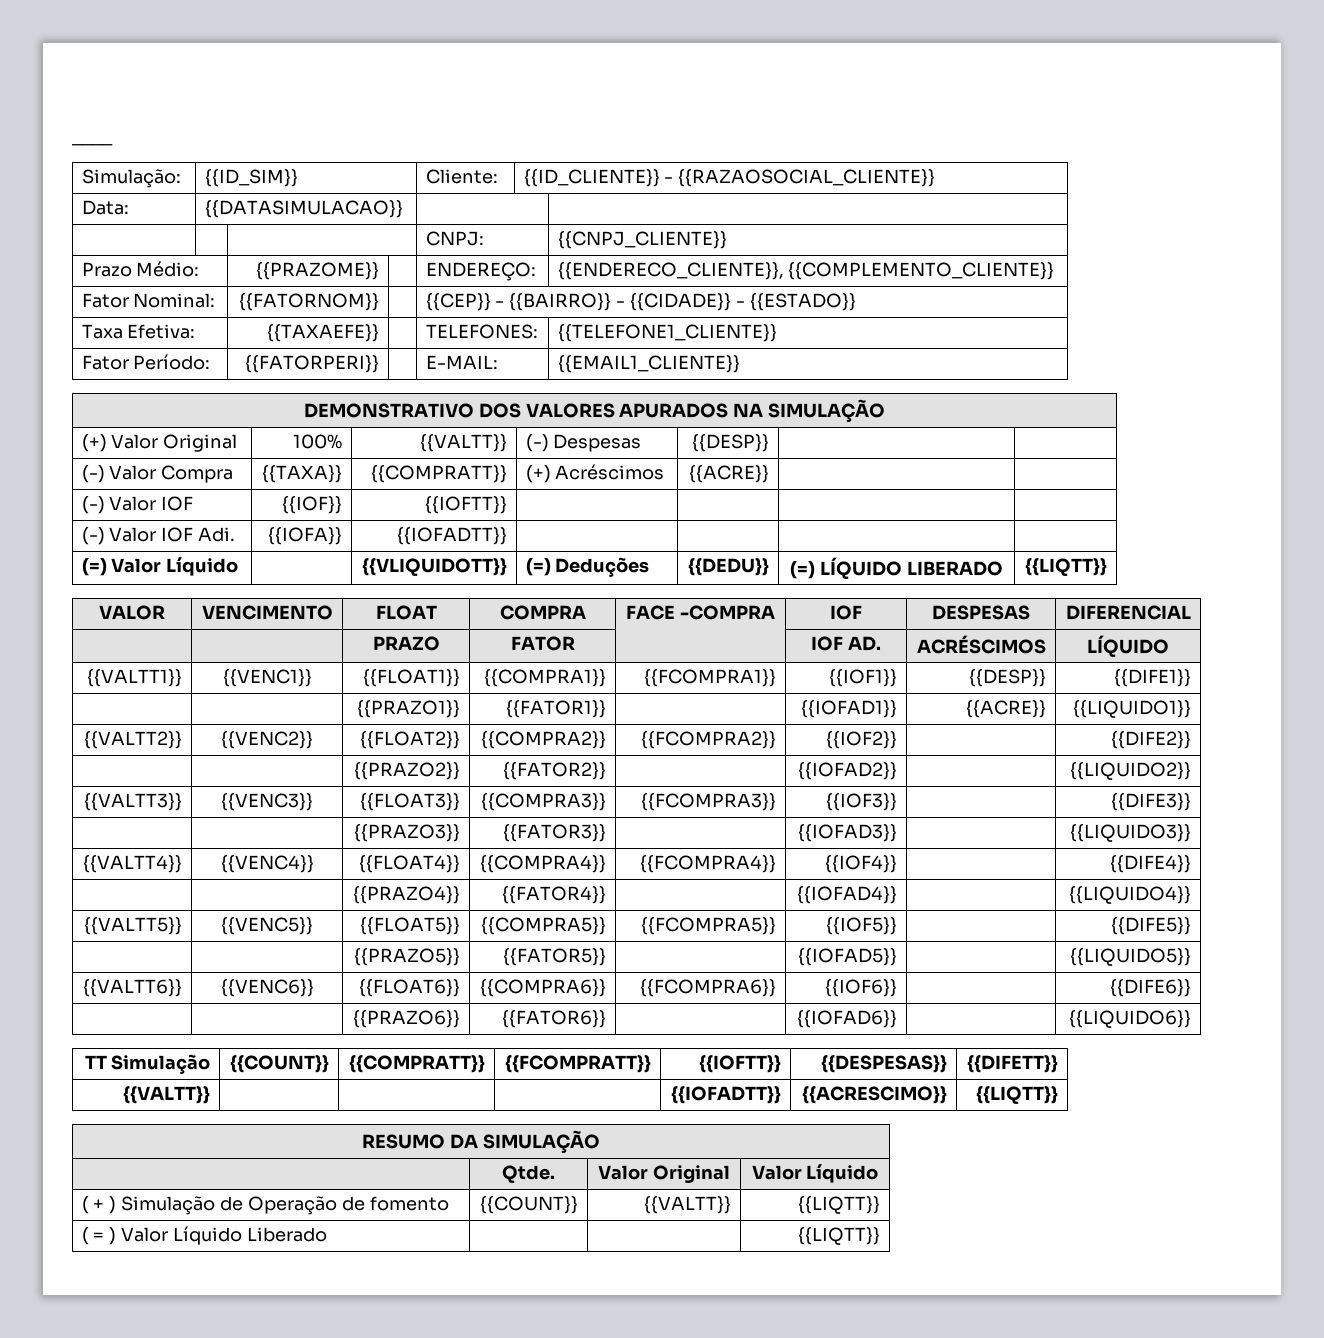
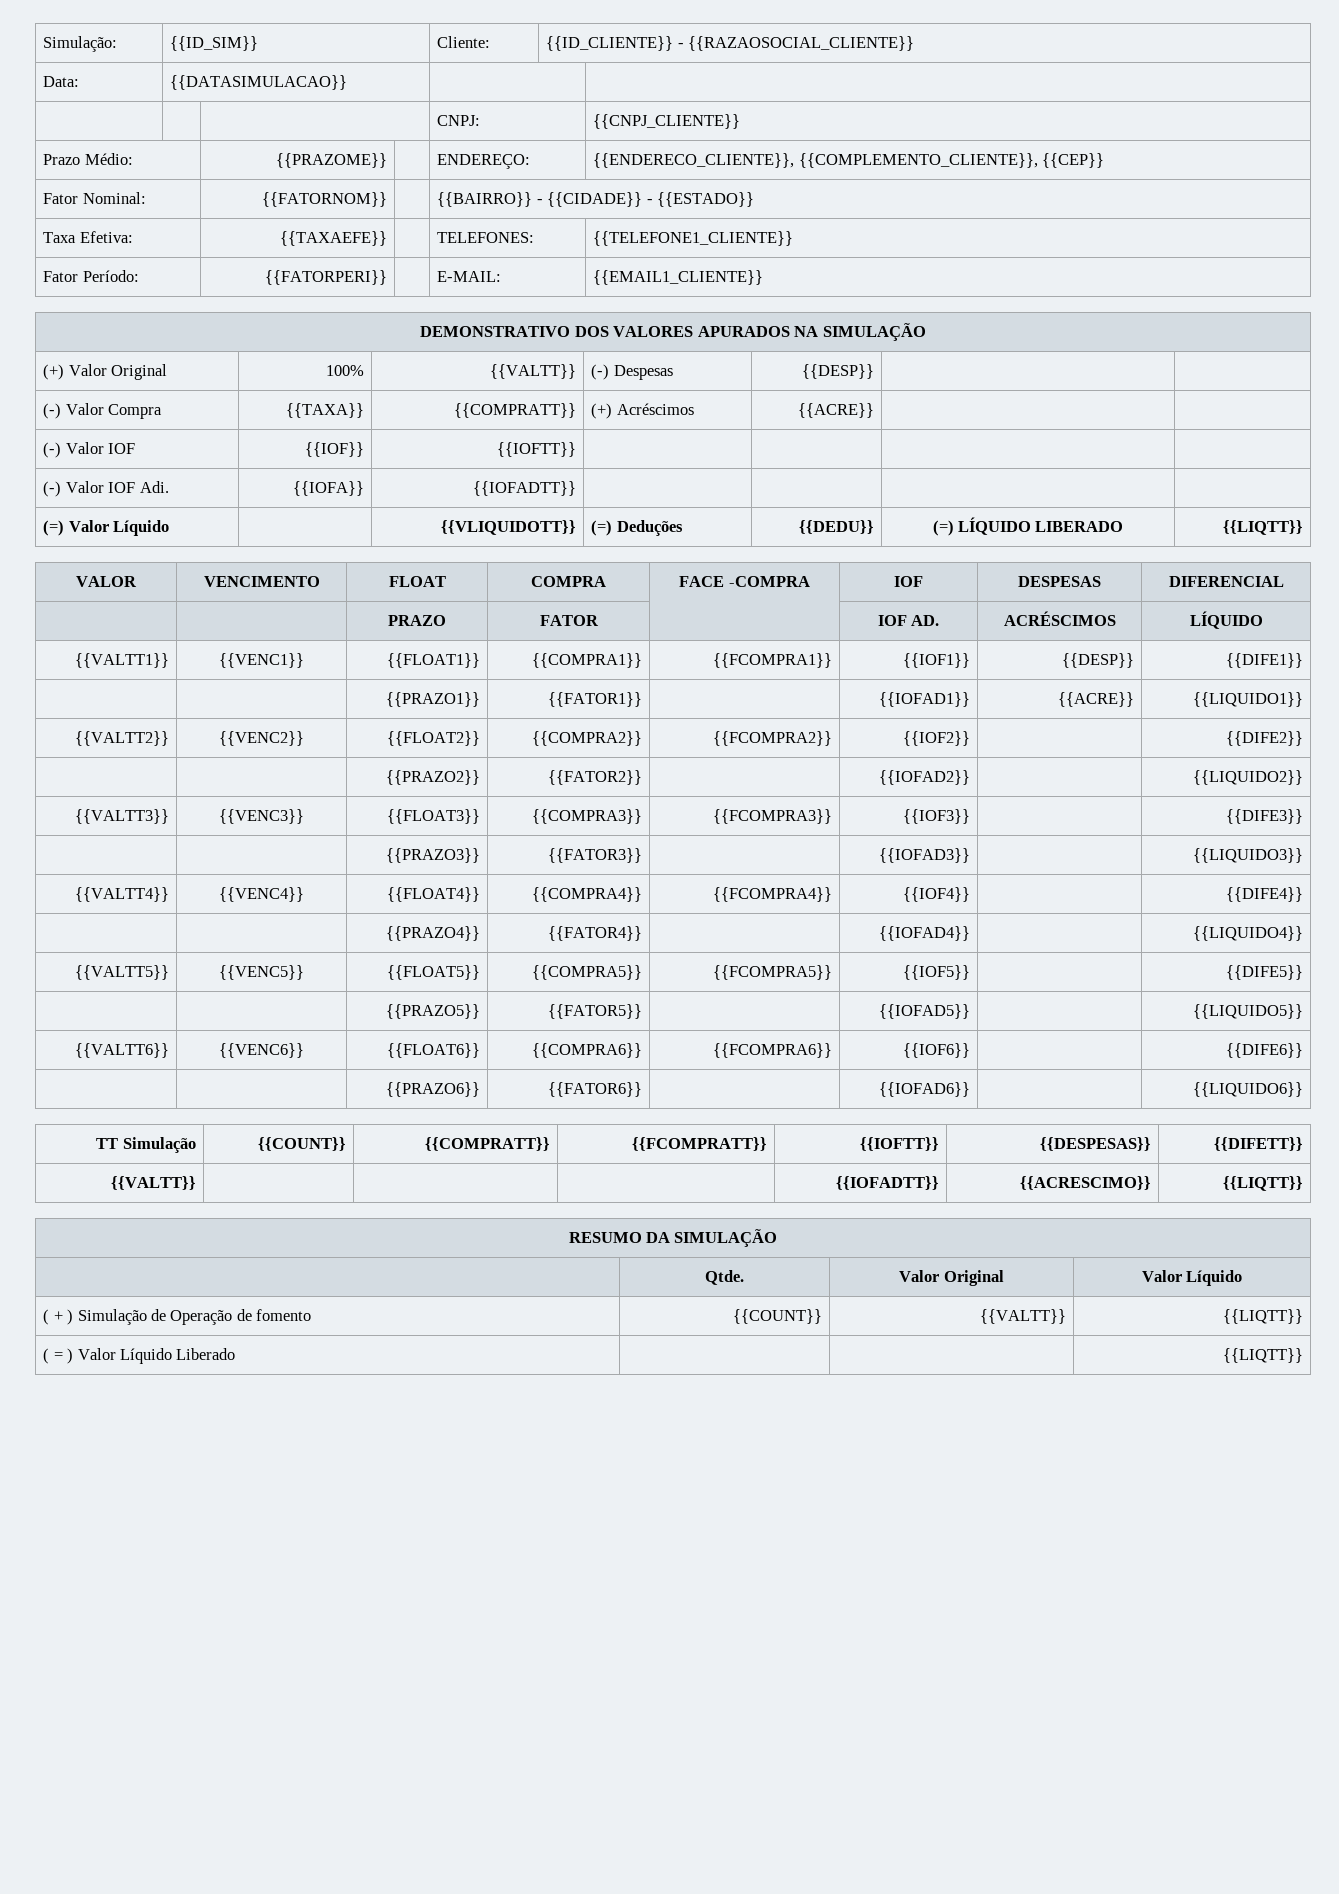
- ____
- Prazo Médio: | {{PRAZOME}} | | ENDEREÇO: | {{ENDERECO_CLIENTE}}, {{COMPLEMENTO_CLIENTE}}
+ Prazo Médio: | {{PRAZOME}} | | ENDEREÇO: | {{ENDERECO_CLIENTE}}, {{COMPLEMENTO_CLIENTE}}, {{CEP}}
- Fator Nominal: | {{FATORNOM}} | | {{CEP}} - {{BAIRRO}} - {{CIDADE}} - {{ESTADO}}
+ Fator Nominal: | {{FATORNOM}} | | {{BAIRRO}} - {{CIDADE}} - {{ESTADO}}

